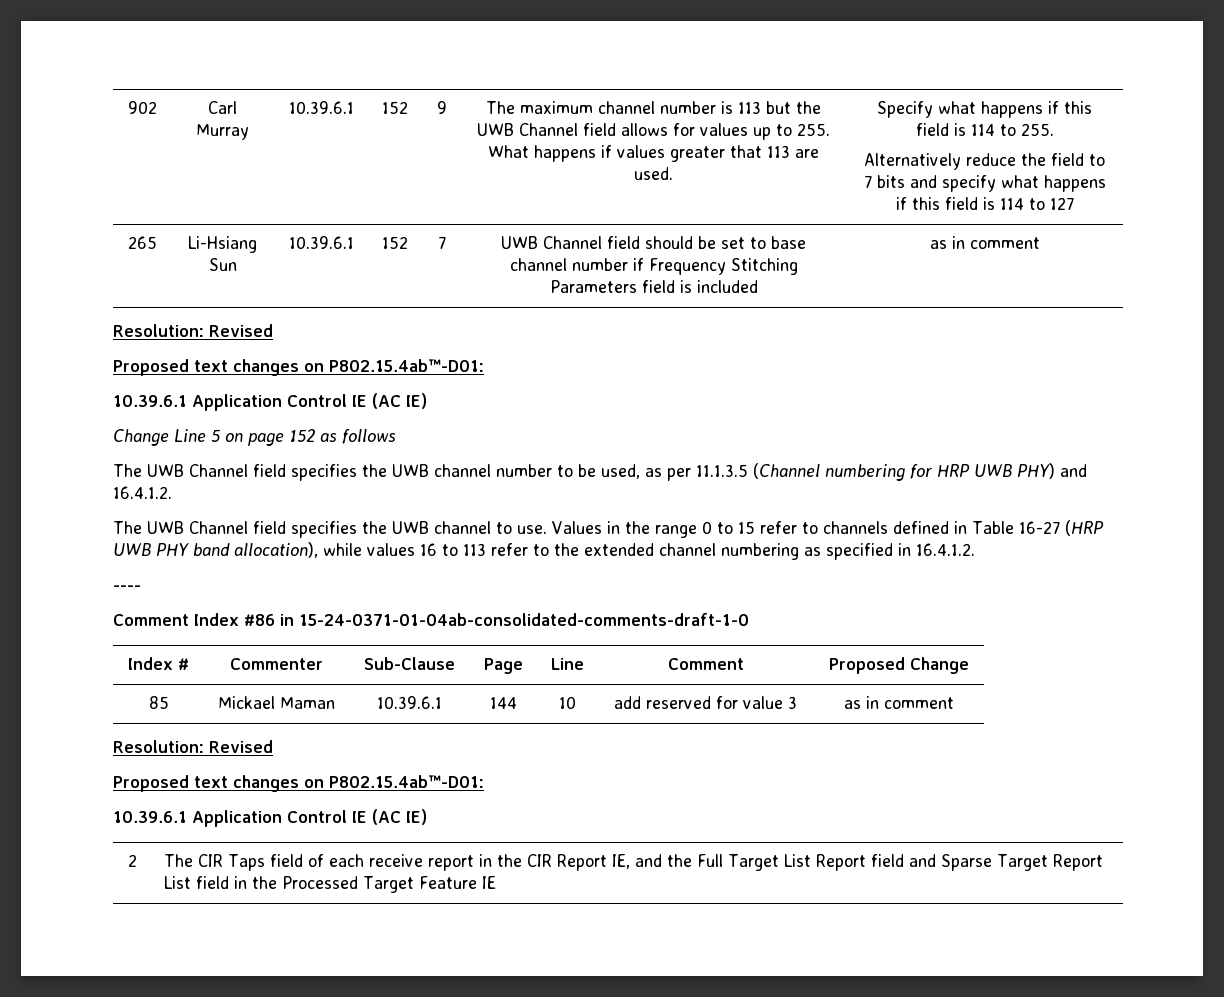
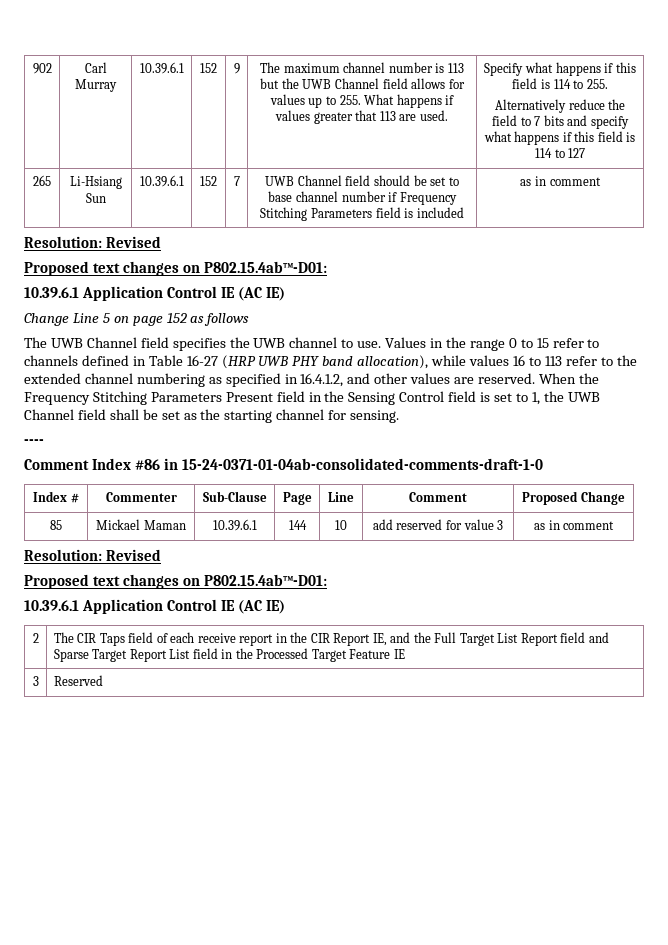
- The UWB Channel field specifies the UWB channel number to be used, as per 11.1.3.5 (Channel numbering for HRP UWB PHY) and 16.4.1.2.
- Values in the range 0 to 15 refer to channels defined in Table 16-27 (HRP UWB PHY band allocation), while values 16 to 113 refer to the extended channel numbering as specified in 16.4.1.2.
+ Values in the range 0 to 15 refer to channels defined in Table 16-27 (HRP UWB PHY band allocation), while values 16 to 113 refer to the extended channel numbering as specified in 16.4.1.2, and other values are reserved. When the Frequency Stitching Parameters Present field in the Sensing Control field is set to 1, the UWB Channel field shall be set as the starting channel for sensing.
+ 3 | Reserved

